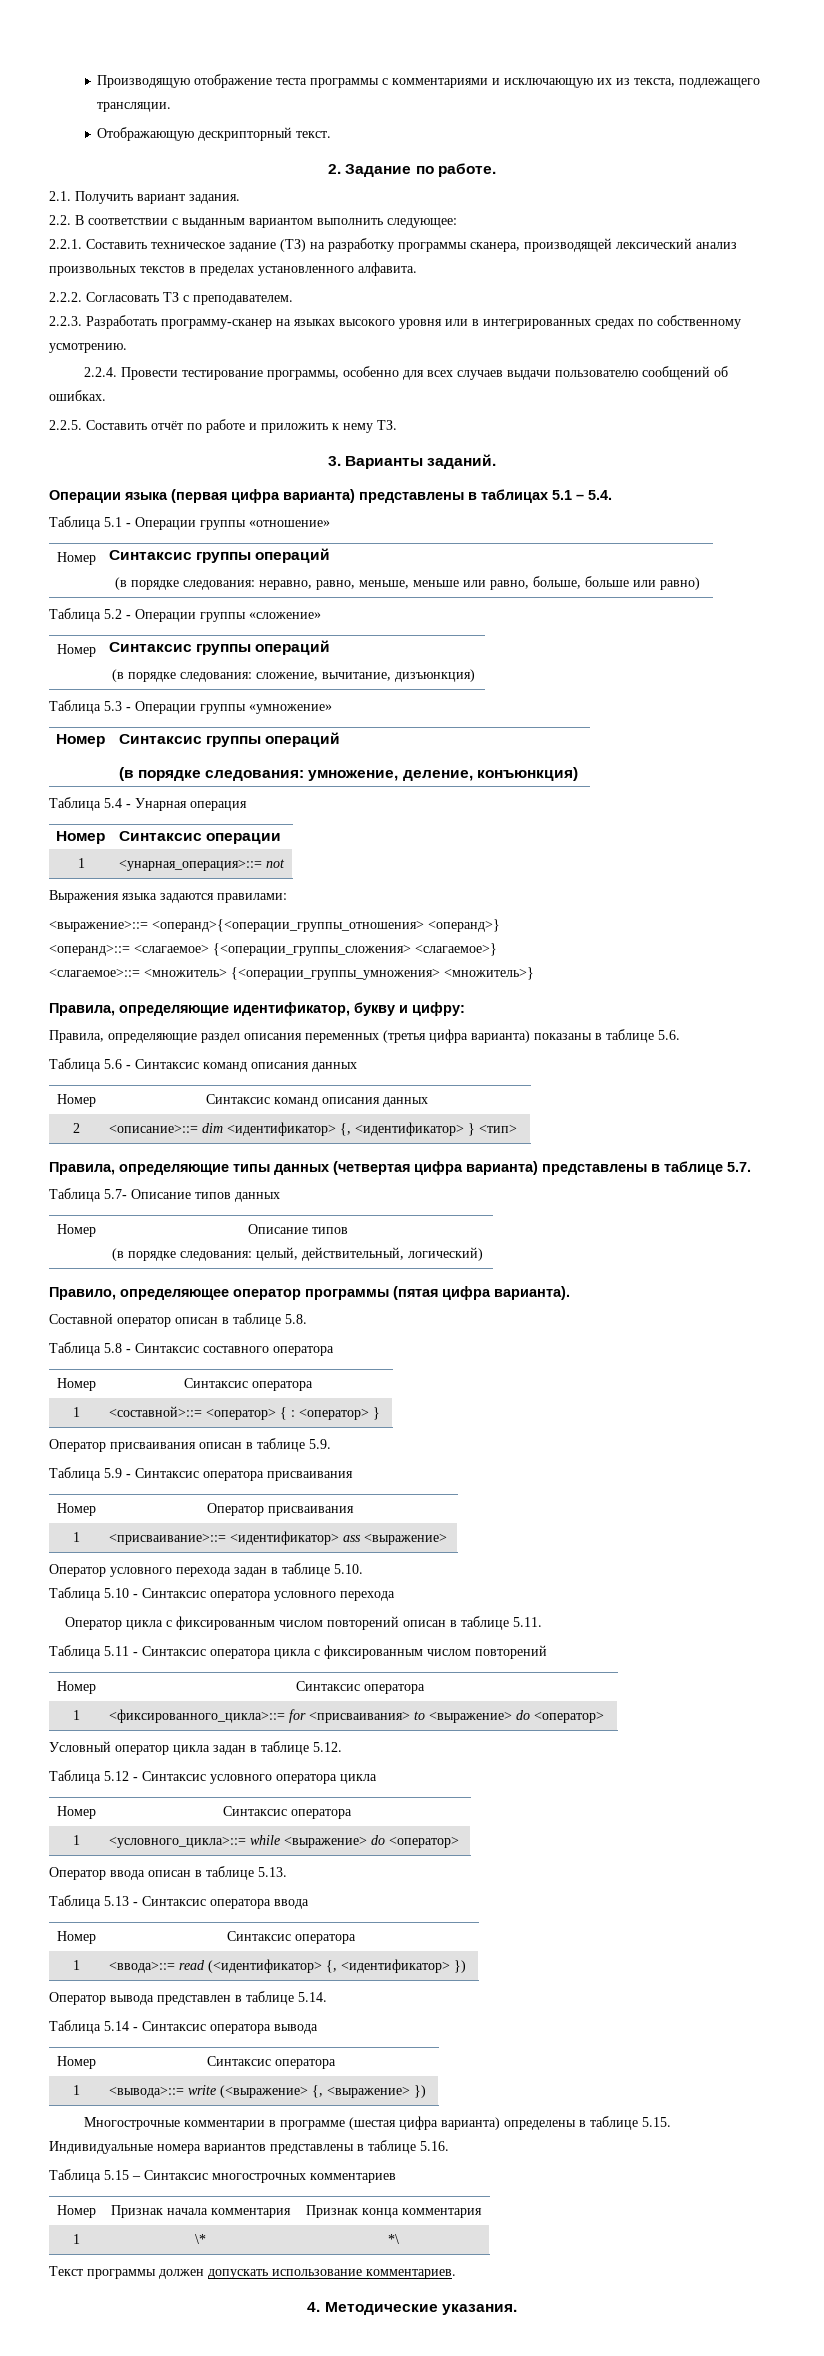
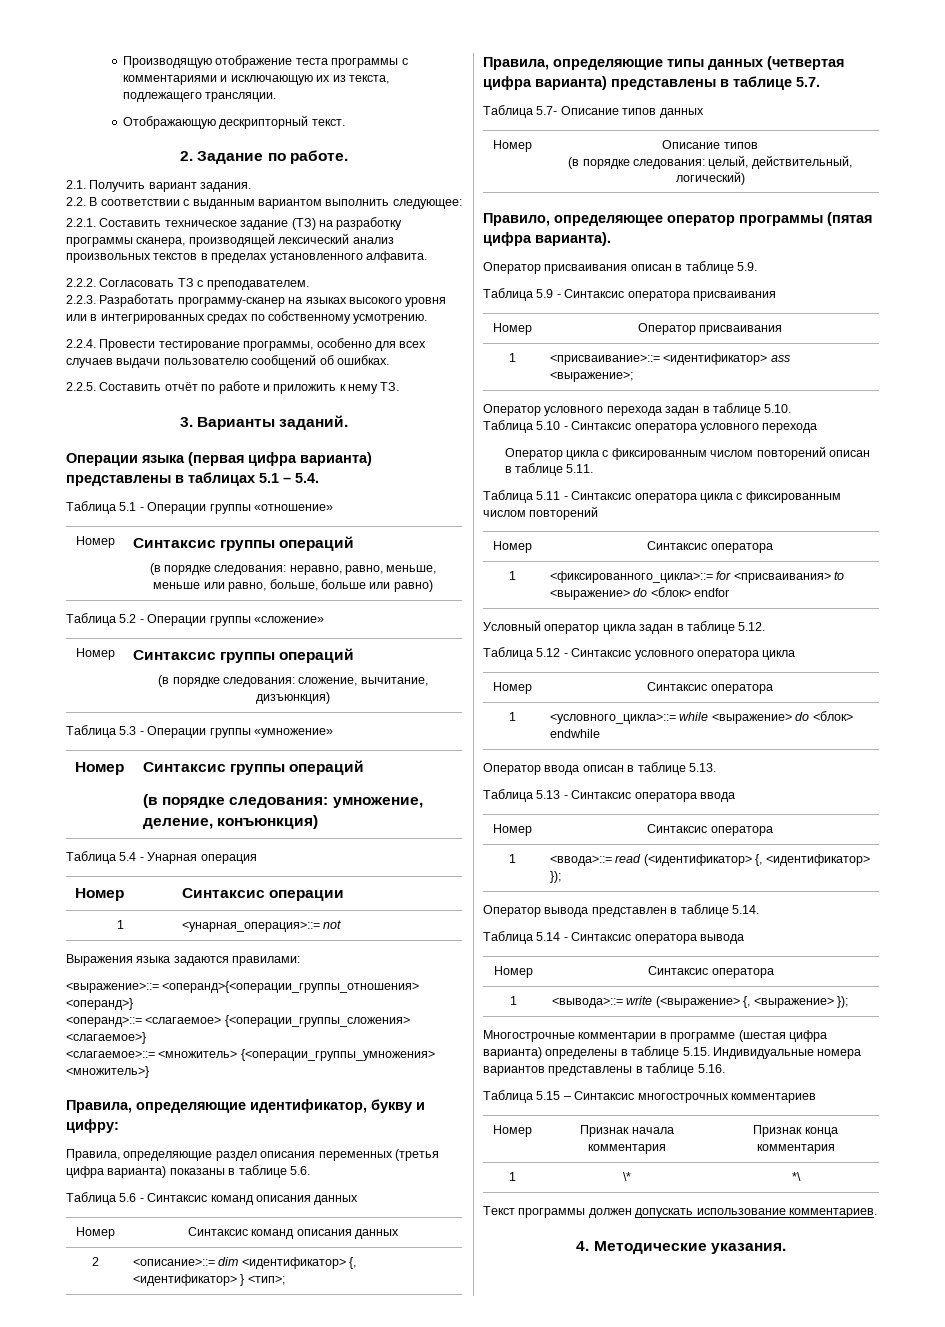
- 2 | <описание>::= dim <идентификатор> {, <идентификатор> } <тип>
+ 2 | <описание>::= dim <идентификатор> {, <идентификатор> } <тип>;
- Составной оператор описан в таблице 5.8.
- Таблица 5.8 - Синтаксис составного оператора
- Номер | Синтаксис оператора
- 1 | <составной>::= <оператор> { : <оператор> }
- 1 | <присваивание>::= <идентификатор> ass <выражение>
+ 1 | <присваивание>::= <идентификатор> ass <выражение>;
- 1 | <фиксированного_цикла>::= for <присваивания> to <выражение> do <оператор>
+ 1 | <фиксированного_цикла>::= for <присваивания> to <выражение> do <блок> endfor
- 1 | <условного_цикла>::= while <выражение> do <оператор>
+ 1 | <условного_цикла>::= while <выражение> do <блок> endwhile
- 1 | <ввода>::= read (<идентификатор> {, <идентификатор> })
+ 1 | <ввода>::= read (<идентификатор> {, <идентификатор> });
- 1 | <вывода>::= write (<выражение> {, <выражение> })
+ 1 | <вывода>::= write (<выражение> {, <выражение> });

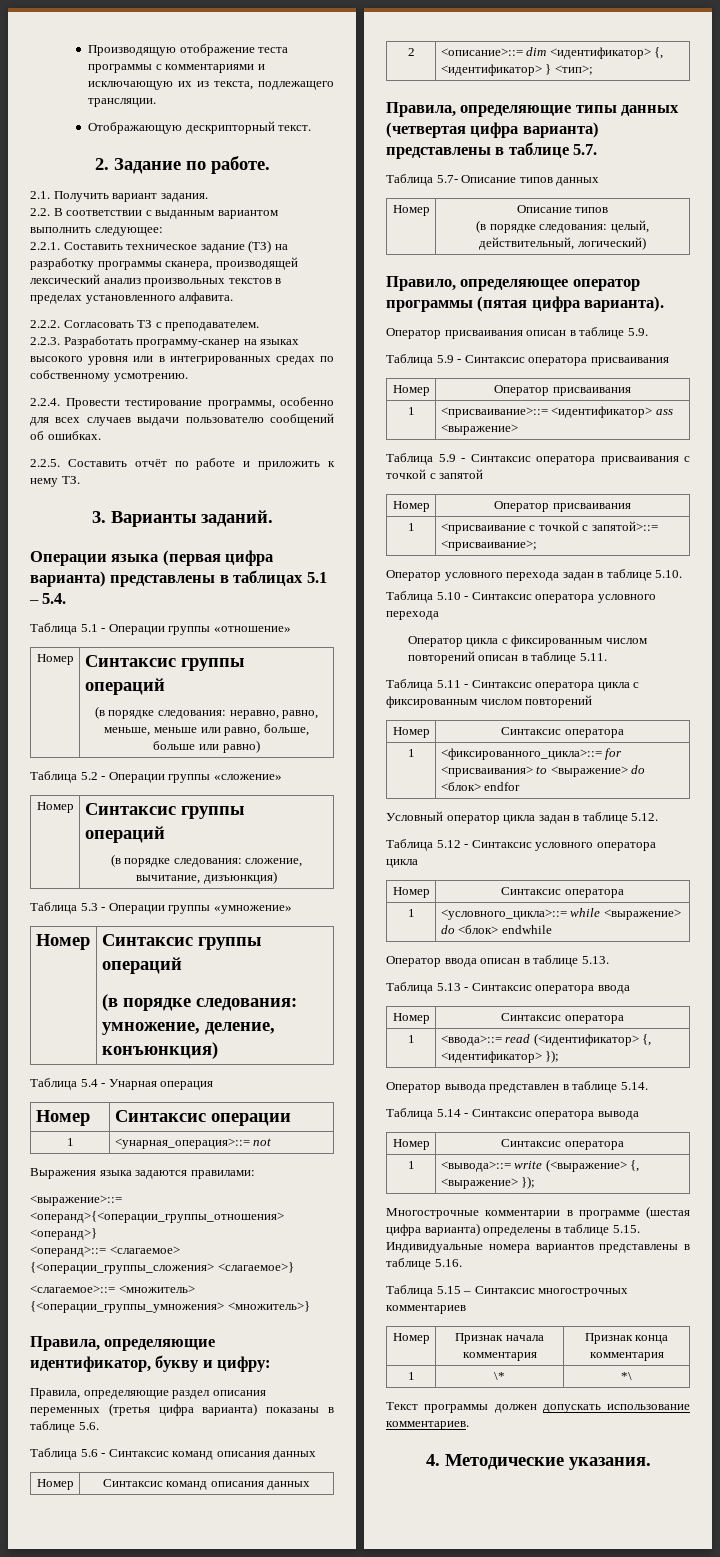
- 1 | <присваивание>::= <идентификатор> ass <выражение>;
+ 1 | <присваивание>::= <идентификатор> ass <выражение>
+ Таблица 5.9 - Синтаксис оператора присваивания с точкой с запятой
+ Номер | Оператор присваивания
+ 1 | <присваивание с точкой с запятой>::= <присваивание>;

